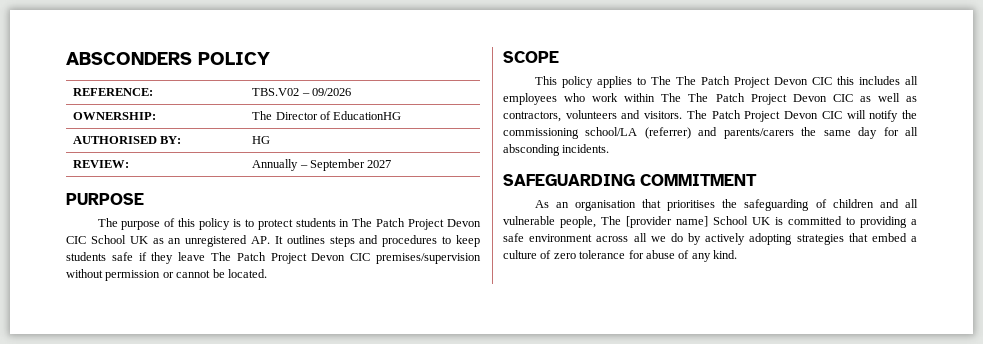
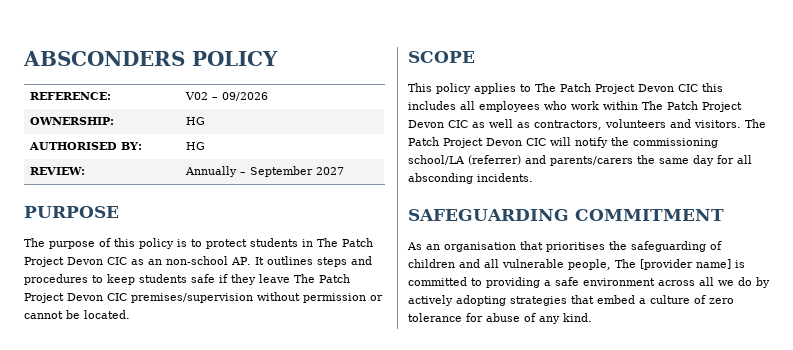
- REFERENCE: | TBS.V02 – 09/2026
+ REFERENCE: | V02 – 09/2026
- OWNERSHIP: | The Director of EducationHG
+ OWNERSHIP: | HG
- The purpose of this policy is to protect students in The Patch Project Devon CIC School UK as an unregistered AP. It outlines steps and procedures to keep students safe if they leave The Patch Project Devon CIC premises/supervision without permission or cannot be located.
+ The purpose of this policy is to protect students in The Patch Project Devon CIC as an non-school AP. It outlines steps and procedures to keep students safe if they leave The Patch Project Devon CIC premises/supervision without permission or cannot be located.
- This policy applies to The The Patch Project Devon CIC this includes all employees who work within The The Patch Project Devon CIC as well as contractors, volunteers and visitors.
+ This policy applies to The Patch Project Devon CIC this includes all employees who work within The Patch Project Devon CIC as well as contractors, volunteers and visitors.
- As an organisation that prioritises the safeguarding of children and all vulnerable people, The [provider name] School UK is committed to providing a safe environment across all we do by actively adopting strategies that embed a culture of zero tolerance for abuse of any kind.
+ As an organisation that prioritises the safeguarding of children and all vulnerable people, The [provider name] is committed to providing a safe environment across all we do by actively adopting strategies that embed a culture of zero tolerance for abuse of any kind.

